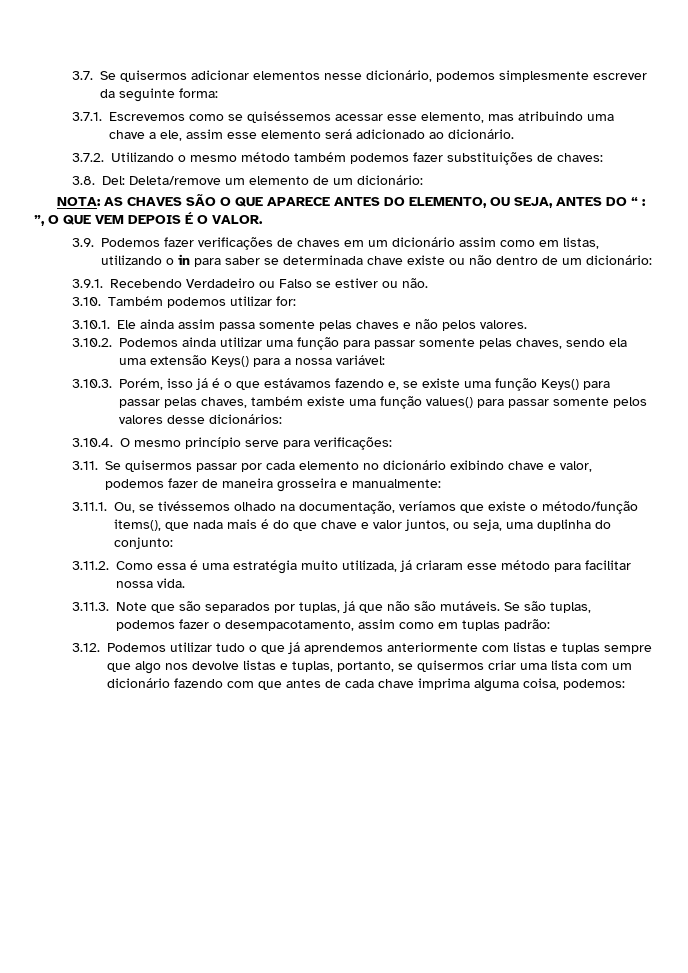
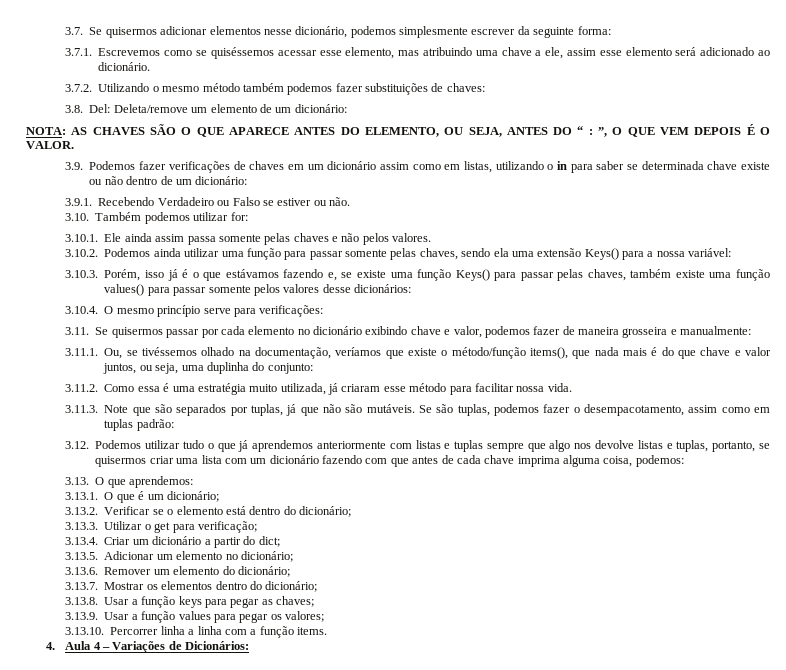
+ 3.13. O que aprendemos:
+ 3.13.1. O que é um dicionário;
+ 3.13.2. Verificar se o elemento está dentro do dicionário;
+ 3.13.3. Utilizar o get para verificação;
+ 3.13.4. Criar um dicionário a partir do dict;
+ 3.13.5. Adicionar um elemento no dicionário;
+ 3.13.6. Remover um elemento do dicionário;
+ 3.13.7. Mostrar os elementos dentro do dicionário;
+ 3.13.8. Usar a função keys para pegar as chaves;
+ 3.13.9. Usar a função values para pegar os valores;
+ 3.13.10. Percorrer linha a linha com a função items.
+ 4. Aula 4 – Variações de Dicionários:

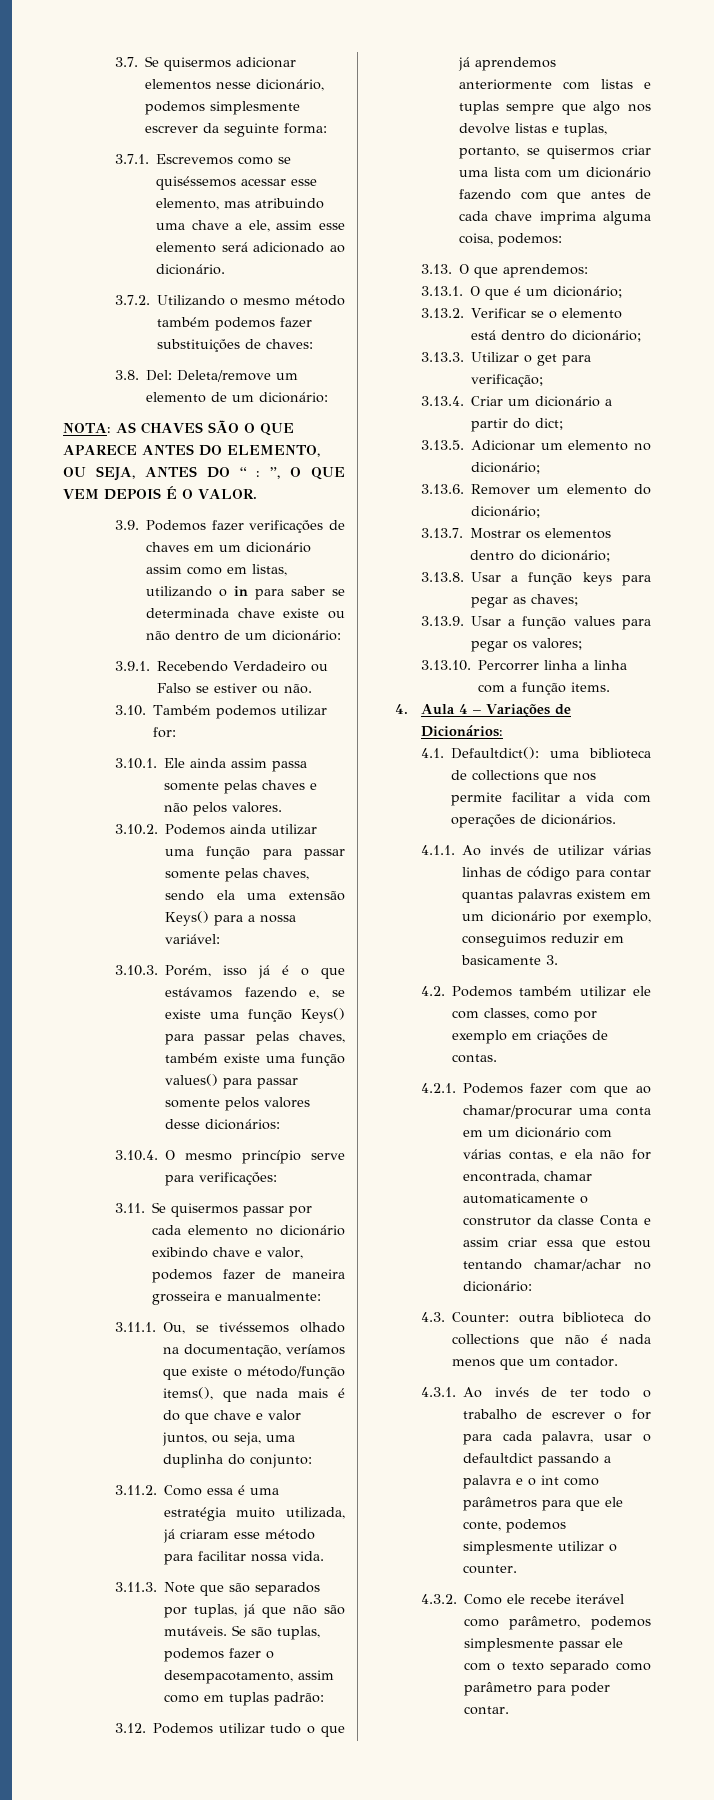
+ 4.1. Defaultdict(): uma biblioteca de collections que nos permite facilitar a vida com operações de dicionários.
+ 4.1.1. Ao invés de utilizar várias linhas de código para contar quantas palavras existem em um dicionário por exemplo, conseguimos reduzir em basicamente 3.
+ 4.2. Podemos também utilizar ele com classes, como por exemplo em criações de contas.
+ 4.2.1. Podemos fazer com que ao chamar/procurar uma conta em um dicionário com várias contas, e ela não for encontrada, chamar automaticamente o construtor da classe Conta e assim criar essa que estou tentando chamar/achar no dicionário:
+ 4.3. Counter: outra biblioteca do collections que não é nada menos que um contador.
+ 4.3.1. Ao invés de ter todo o trabalho de escrever o for para cada palavra, usar o defaultdict passando a palavra e o int como parâmetros para que ele conte, podemos simplesmente utilizar o counter.
+ 4.3.2. Como ele recebe iterável como parâmetro, podemos simplesmente passar ele com o texto separado como parâmetro para poder contar.

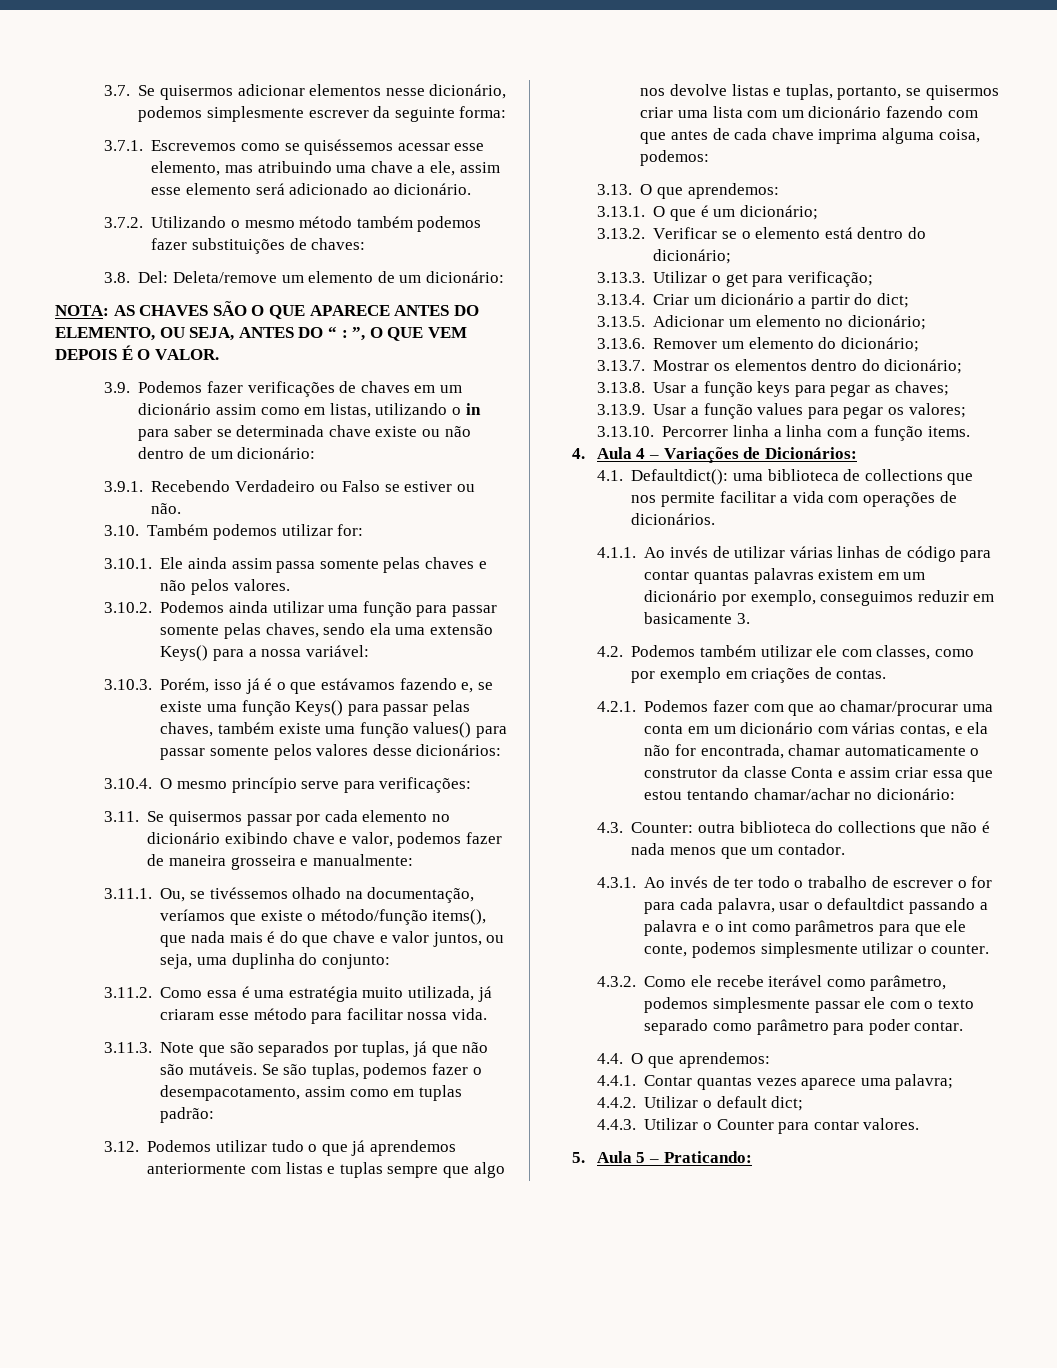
+ 4.4. O que aprendemos:
+ 4.4.1. Contar quantas vezes aparece uma palavra;
+ 4.4.2. Utilizar o default dict;
+ 4.4.3. Utilizar o Counter para contar valores.
+ 5. Aula 5 – Praticando:

